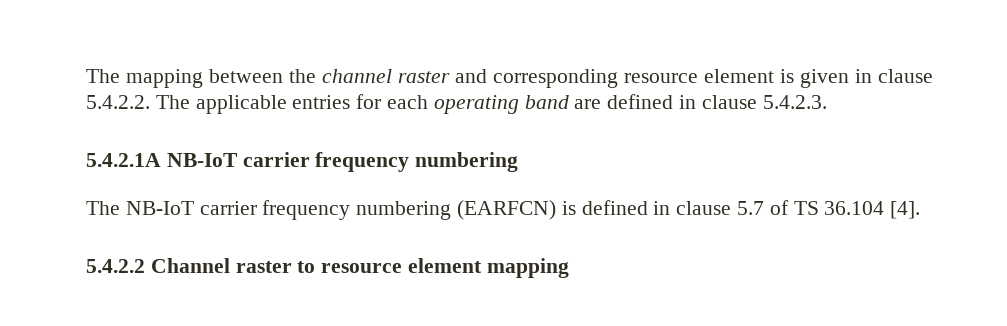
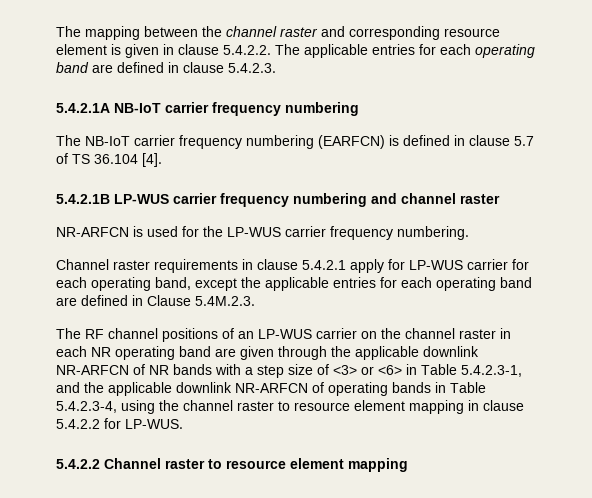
+ 5.4.2.1B LP-WUS carrier frequency numbering and channel raster
+ NR-ARFCN is used for the LP-WUS carrier frequency numbering.
+ Channel raster requirements in clause 5.4.2.1 apply for LP-WUS carrier for each operating band, except the applicable entries for each operating band are defined in Clause 5.4M.2.3.
+ The RF channel positions of an LP-WUS carrier on the channel raster in each NR operating band are given through the applicable downlink NR-ARFCN of NR bands with a step size of <3> or <6> in Table 5.4.2.3-1, and the applicable downlink NR-ARFCN of operating bands in Table 5.4.2.3-4, using the channel raster to resource element mapping in clause 5.4.2.2 for LP-WUS.

